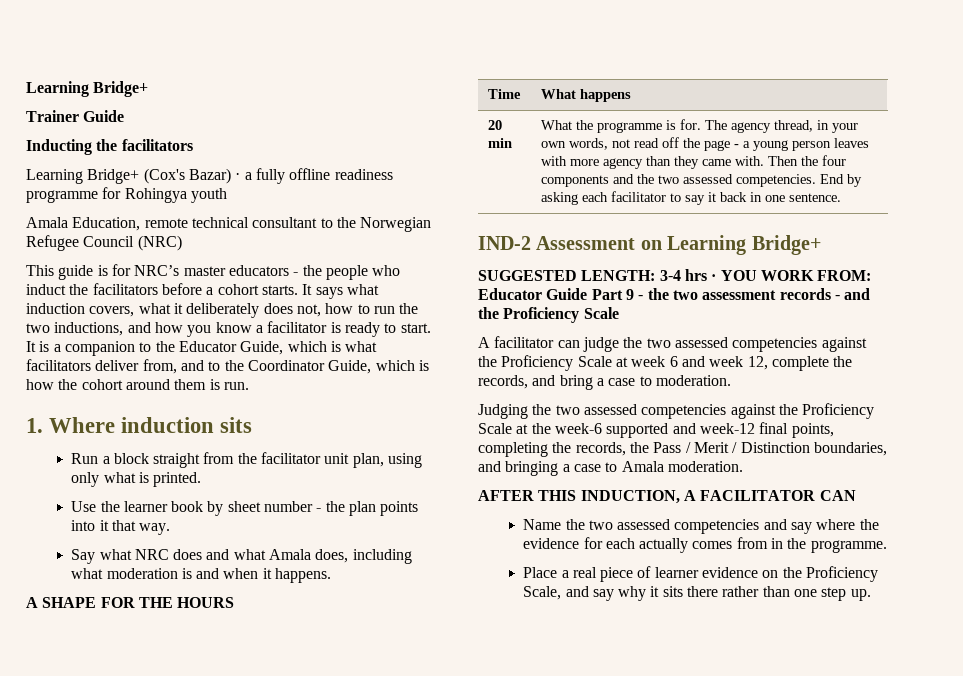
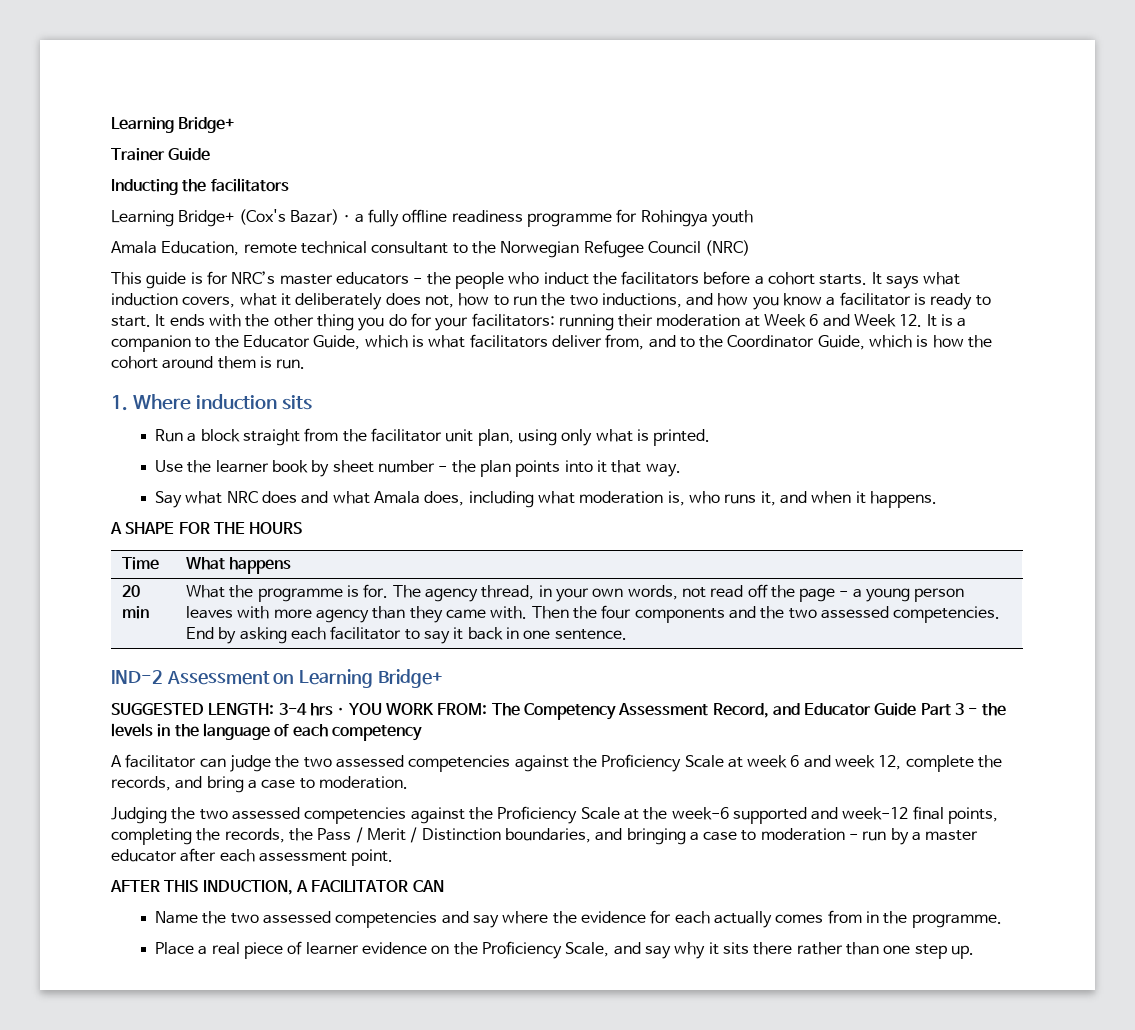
- It is a companion to the Educator Guide, which is what facilitators deliver from, and to the Coordinator Guide, which is how the cohort around them is run.
+ It ends with the other thing you do for your facilitators: running their moderation at Week 6 and Week 12. It is a companion to the Educator Guide, which is what facilitators deliver from, and to the Coordinator Guide, which is how the cohort around them is run.
- Say what NRC does and what Amala does, including what moderation is and when it happens.
+ Say what NRC does and what Amala does, including what moderation is, who runs it, and when it happens.
- SUGGESTED LENGTH: 3-4 hrs · YOU WORK FROM: Educator Guide Part 9 - the two assessment records - and the Proficiency Scale
+ SUGGESTED LENGTH: 3-4 hrs · YOU WORK FROM: The Competency Assessment Record, and Educator Guide Part 3 - the levels in the language of each competency
- Judging the two assessed competencies against the Proficiency Scale at the week-6 supported and week-12 final points, completing the records, the Pass / Merit / Distinction boundaries, and bringing a case to Amala moderation.
+ Judging the two assessed competencies against the Proficiency Scale at the week-6 supported and week-12 final points, completing the records, the Pass / Merit / Distinction boundaries, and bringing a case to moderation - run by a master educator after each assessment point.

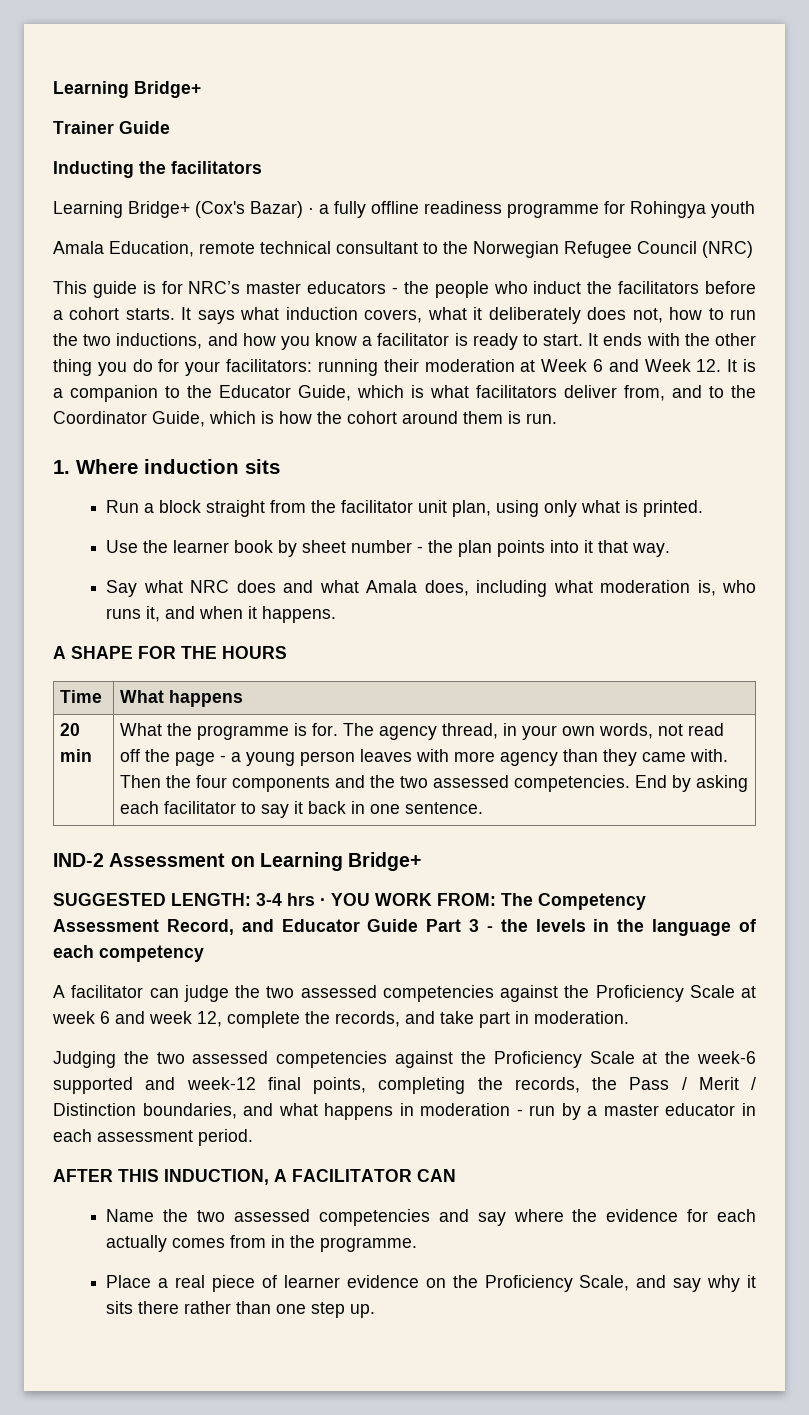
- A facilitator can judge the two assessed competencies against the Proficiency Scale at week 6 and week 12, complete the records, and bring a case to moderation.
+ A facilitator can judge the two assessed competencies against the Proficiency Scale at week 6 and week 12, complete the records, and take part in moderation.
- Judging the two assessed competencies against the Proficiency Scale at the week-6 supported and week-12 final points, completing the records, the Pass / Merit / Distinction boundaries, and bringing a case to moderation - run by a master educator after each assessment point.
+ Judging the two assessed competencies against the Proficiency Scale at the week-6 supported and week-12 final points, completing the records, the Pass / Merit / Distinction boundaries, and what happens in moderation - run by a master educator in each assessment period.

